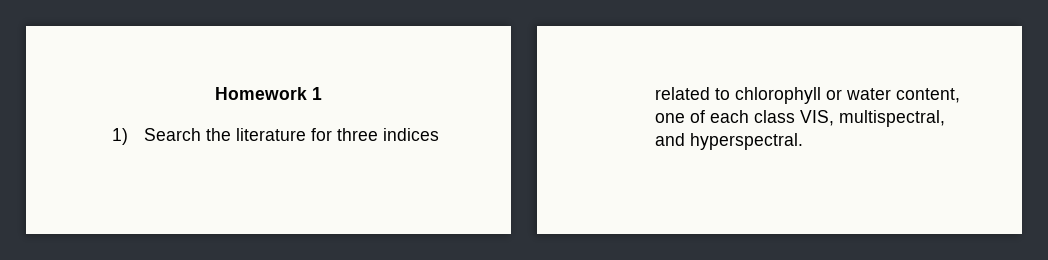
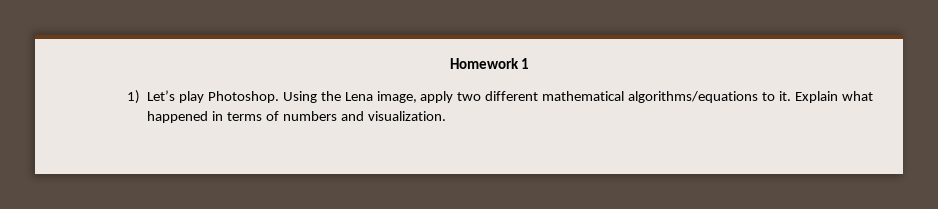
- 1) Search the literature for three indices related to chlorophyll or water content, one of each class VIS, multispectral, and hyperspectral.
+ 1) Let’s play Photoshop. Using the Lena image, apply two different mathematical algorithms/equations to it. Explain what happened in terms of numbers and visualization.

